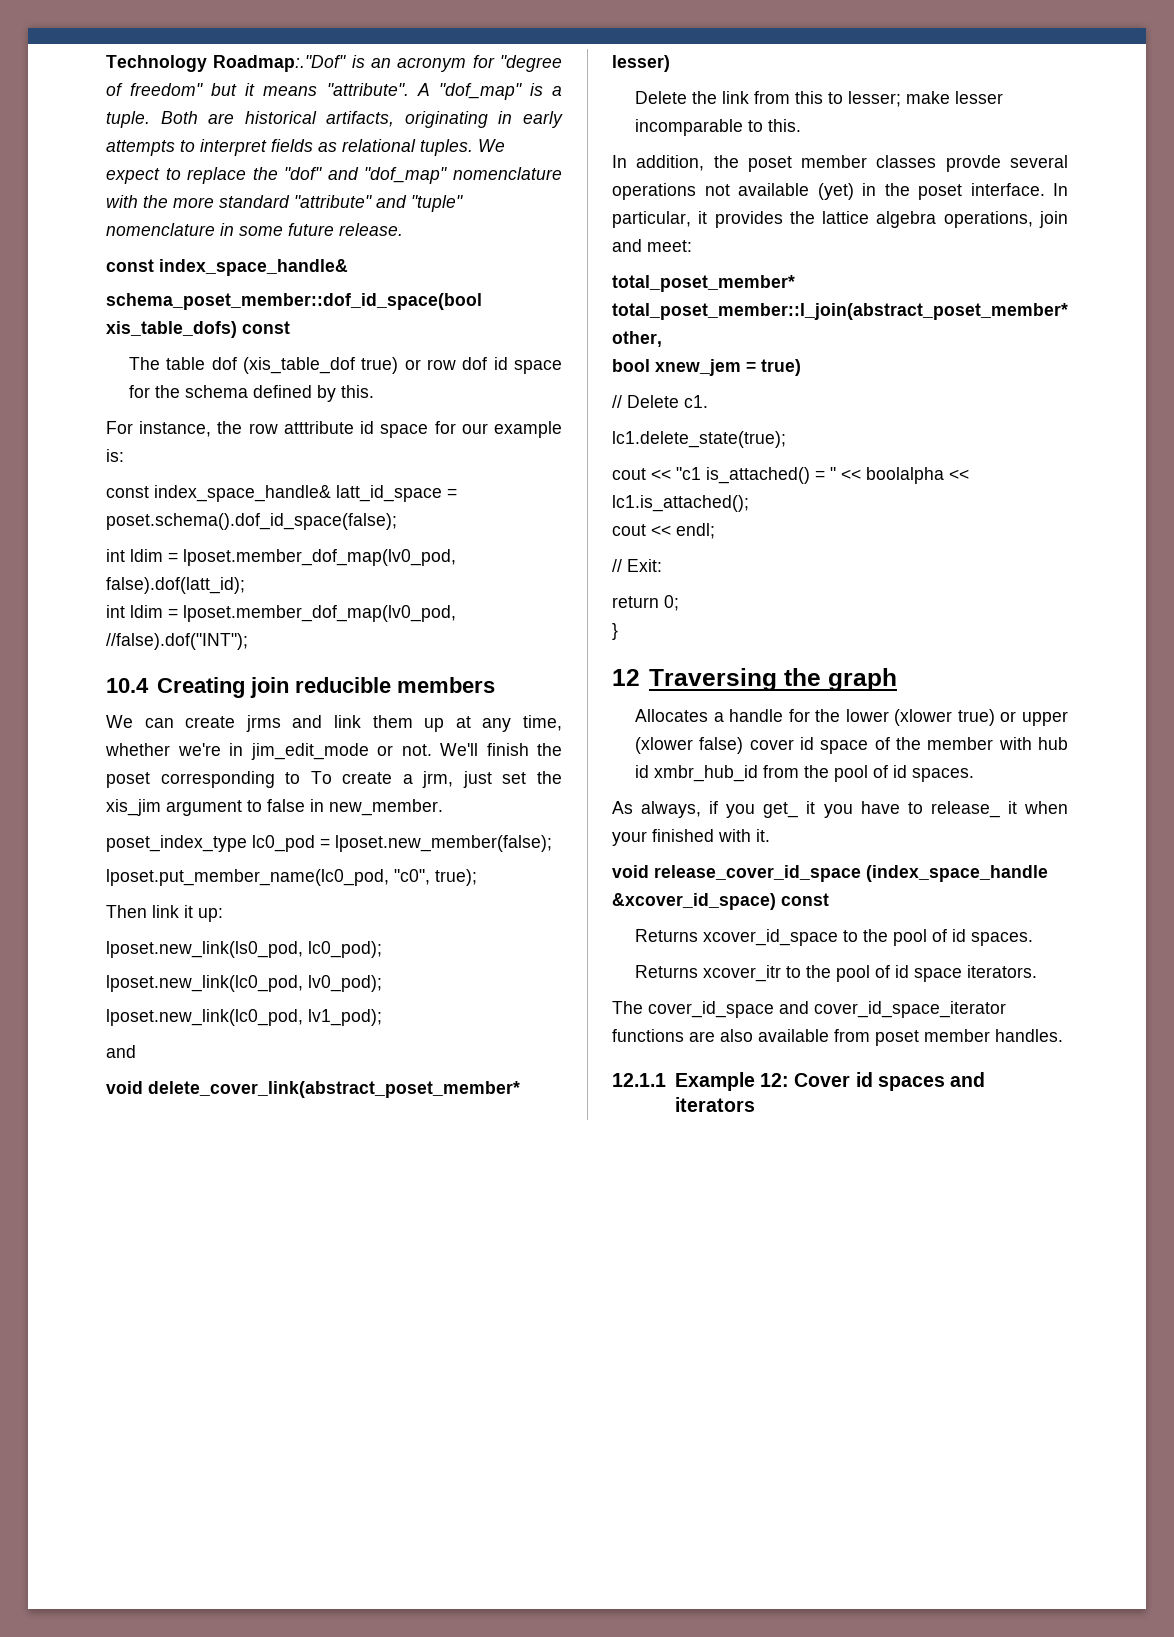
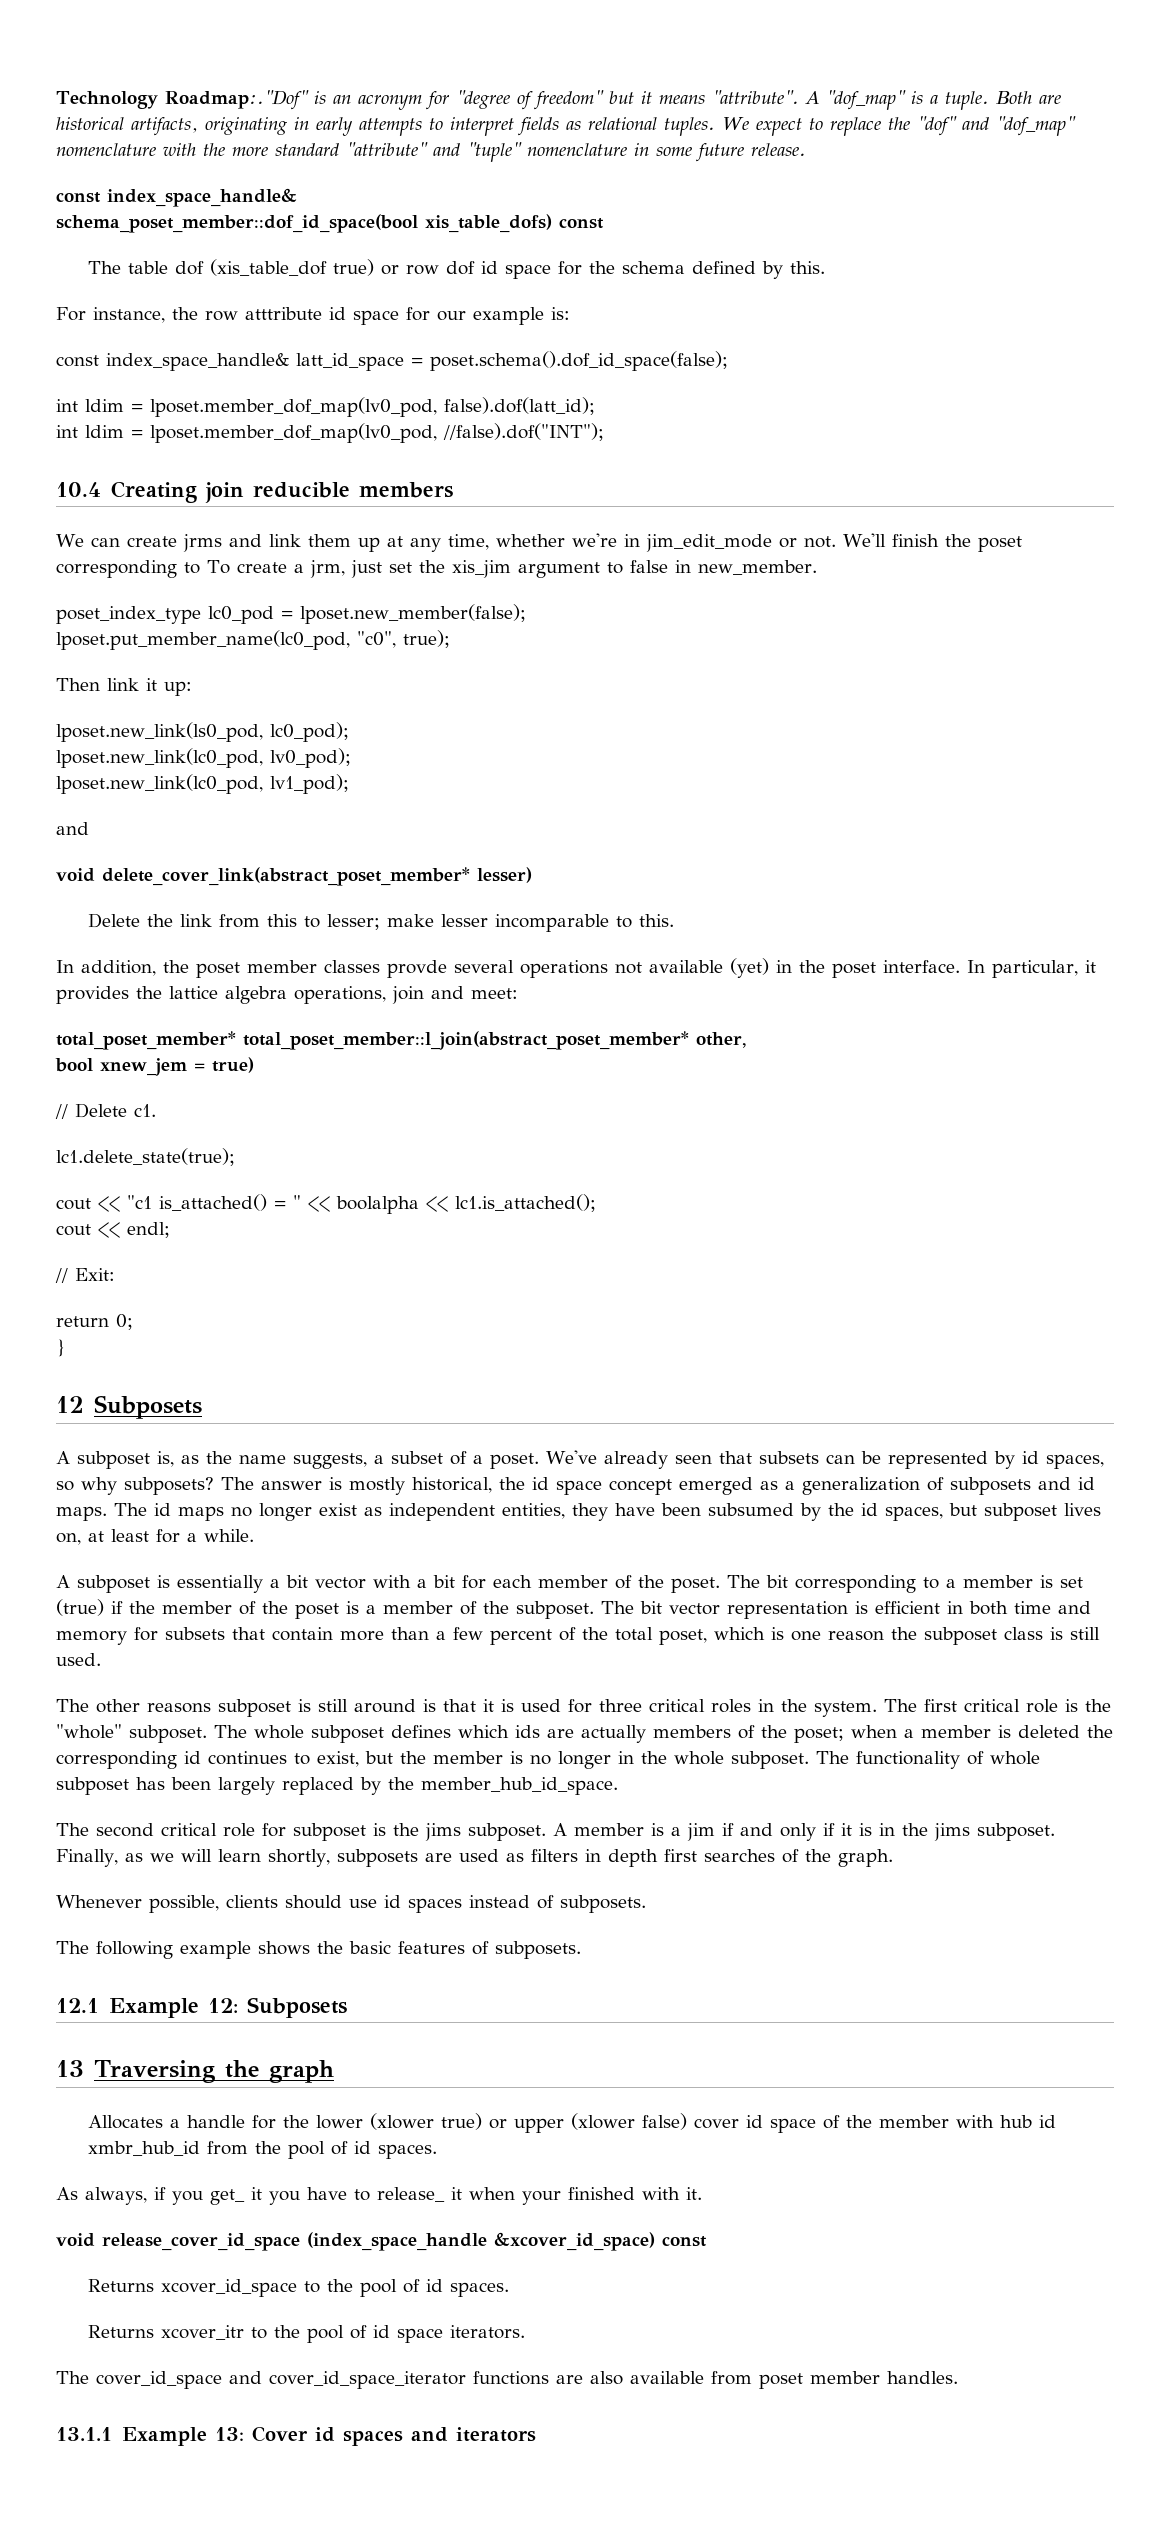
- 12 Traversing the graph
+ 12 Subposets
+ A subposet is, as the name suggests, a subset of a poset. We've already seen that subsets can be represented by id spaces, so why subposets? The answer is mostly historical, the id space concept emerged as a generalization of subposets and id maps. The id maps no longer exist as independent entities, they have been subsumed by the id spaces, but subposet lives on, at least for a while.
+ A subposet is essentially a bit vector with a bit for each member of the poset. The bit corresponding to a member is set (true) if the member of the poset is a member of the subposet. The bit vector representation is efficient in both time and memory for subsets that contain more than a few percent of the total poset, which is one reason the subposet class is still used.
+ The other reasons subposet is still around is that it is used for three critical roles in the system. The first critical role is the "whole" subposet. The whole subposet defines which ids are actually members of the poset; when a member is deleted the corresponding id continues to exist, but the member is no longer in the whole subposet. The functionality of whole subposet has been largely replaced by the member_hub_id_space.
+ The second critical role for subposet is the jims subposet. A member is a jim if and only if it is in the jims subposet. Finally, as we will learn shortly, subposets are used as filters in depth first searches of the graph.
+ Whenever possible, clients should use id spaces instead of subposets.
+ The following example shows the basic features of subposets.
+ 12.1 Example 12: Subposets
+ 13 Traversing the graph
- 12.1.1 Example 12: Cover id spaces and iterators
+ 13.1.1 Example 13: Cover id spaces and iterators

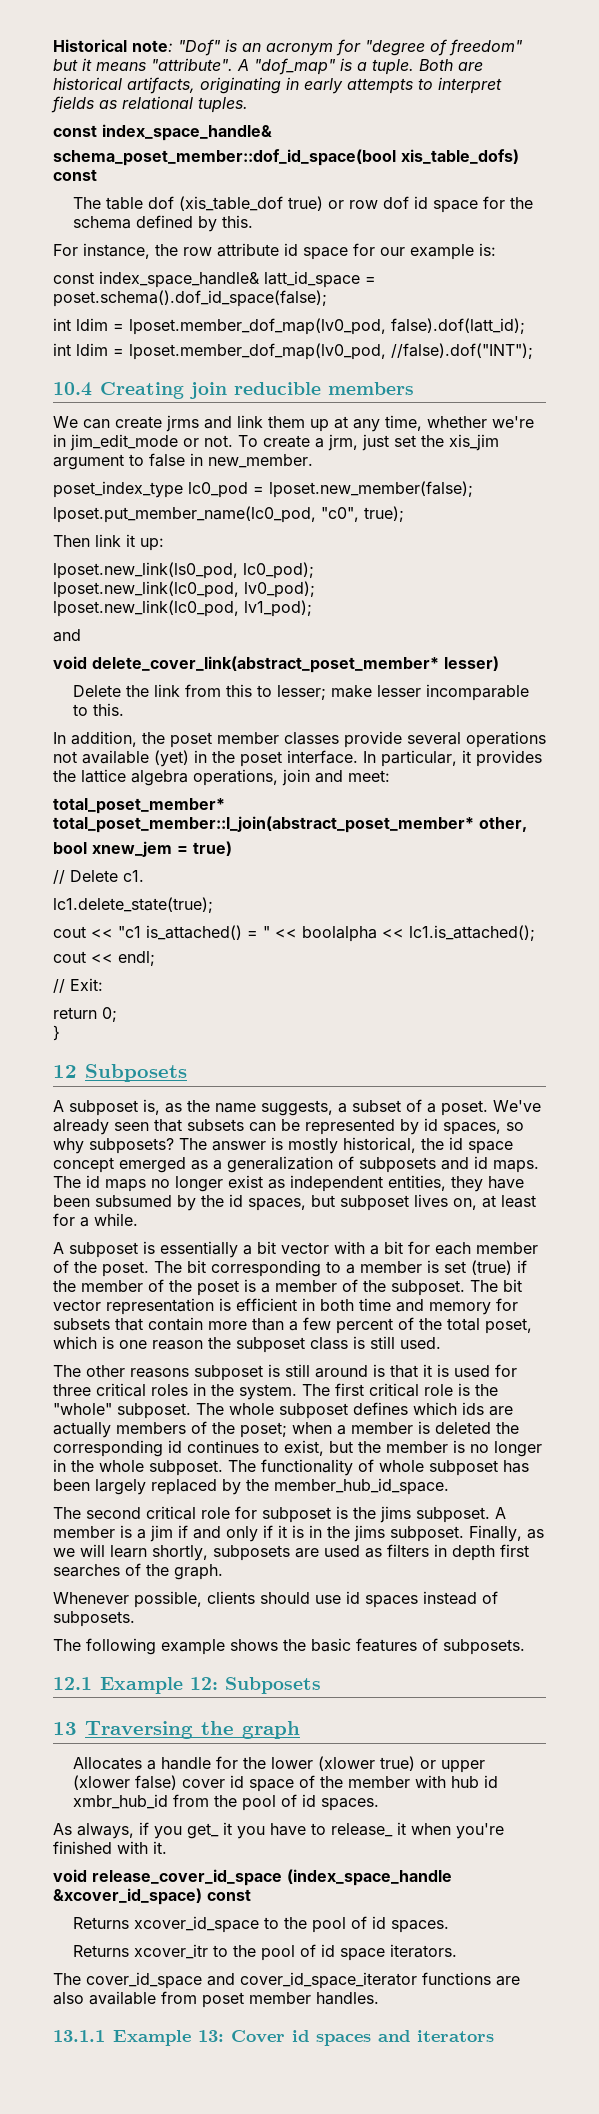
- Technology Roadmap:."Dof" is an acronym for "degree of freedom" but it means "attribute".
+ Historical note: "Dof" is an acronym for "degree of freedom" but it means "attribute".
- We expect to replace the "dof" and "dof_map" nomenclature with the more standard "attribute" and "tuple" nomenclature in some future release.
- For instance, the row atttribute id space for our example is:
+ For instance, the row attribute id space for our example is:
- We'll finish the poset corresponding to To create a jrm, just set the xis_jim argument to false in new_member.
+ To create a jrm, just set the xis_jim argument to false in new_member.
- In addition, the poset member classes provde several operations not available (yet) in the poset interface.
+ In addition, the poset member classes provide several operations not available (yet) in the poset interface.
- As always, if you get_ it you have to release_ it when your finished with it.
+ As always, if you get_ it you have to release_ it when you're finished with it.

